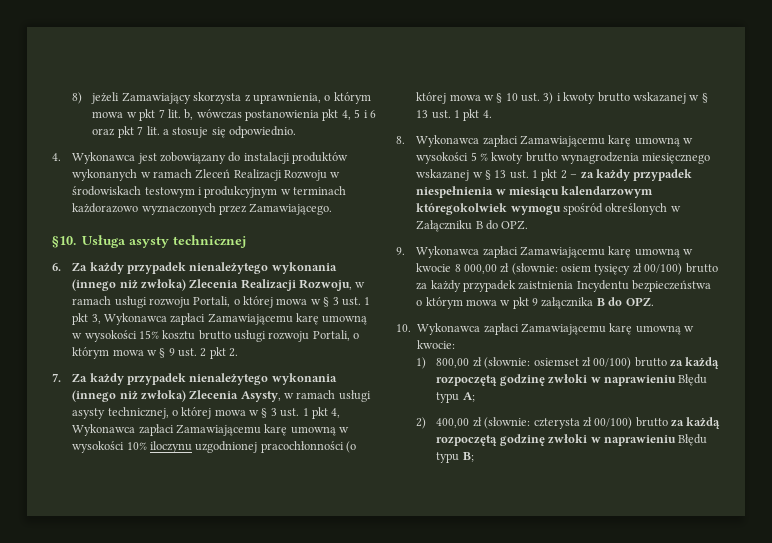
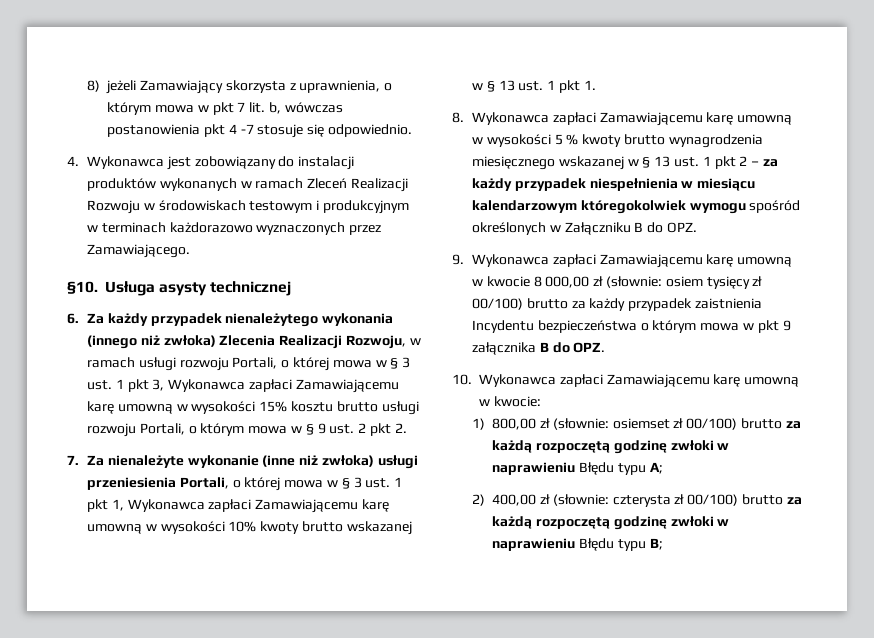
- 8) jeżeli Zamawiający skorzysta z uprawnienia, o którym mowa w pkt 7 lit. b, wówczas postanowienia pkt 4, 5 i 6 oraz pkt 7 lit. a stosuje się odpowiednio.
+ 8) jeżeli Zamawiający skorzysta z uprawnienia, o którym mowa w pkt 7 lit. b, wówczas postanowienia pkt 4 -7 stosuje się odpowiednio.
- 7. Za każdy przypadek nienależytego wykonania (innego niż zwłoka) Zlecenia Asysty, w ramach usługi asysty technicznej, o której mowa w § 3 ust. 1 pkt 4, Wykonawca zapłaci Zamawiającemu karę umowną w wysokości 10% iloczynu uzgodnionej pracochłonności (o której mowa w § 10 ust. 3) i kwoty brutto wskazanej w § 13 ust. 1 pkt 4.
+ 7. Za nienależyte wykonanie (inne niż zwłoka) usługi przeniesienia Portali, o której mowa w § 3 ust. 1 pkt 1, Wykonawca zapłaci Zamawiającemu karę umowną w wysokości 10% kwoty brutto wskazanej w § 13 ust. 1 pkt 1.

